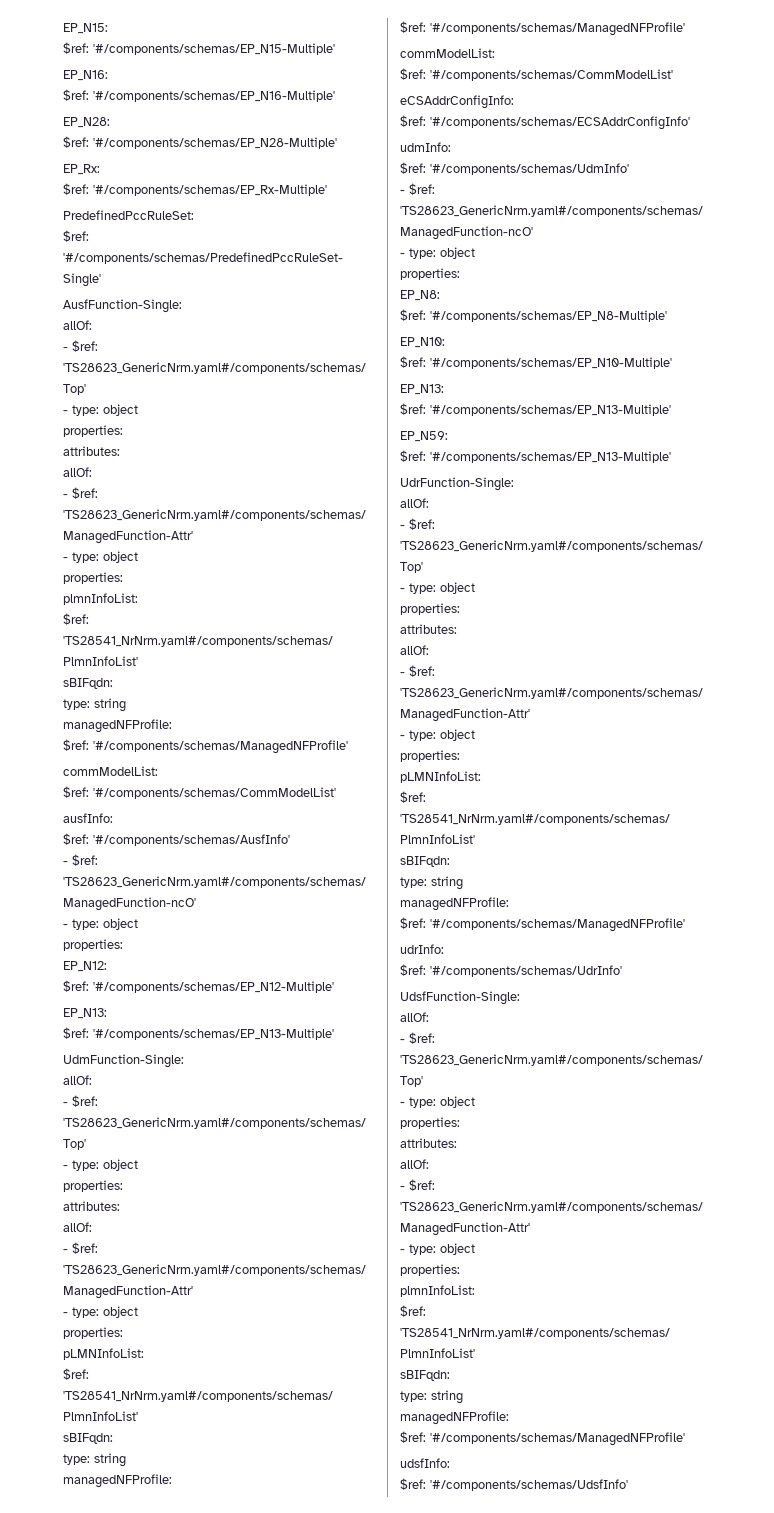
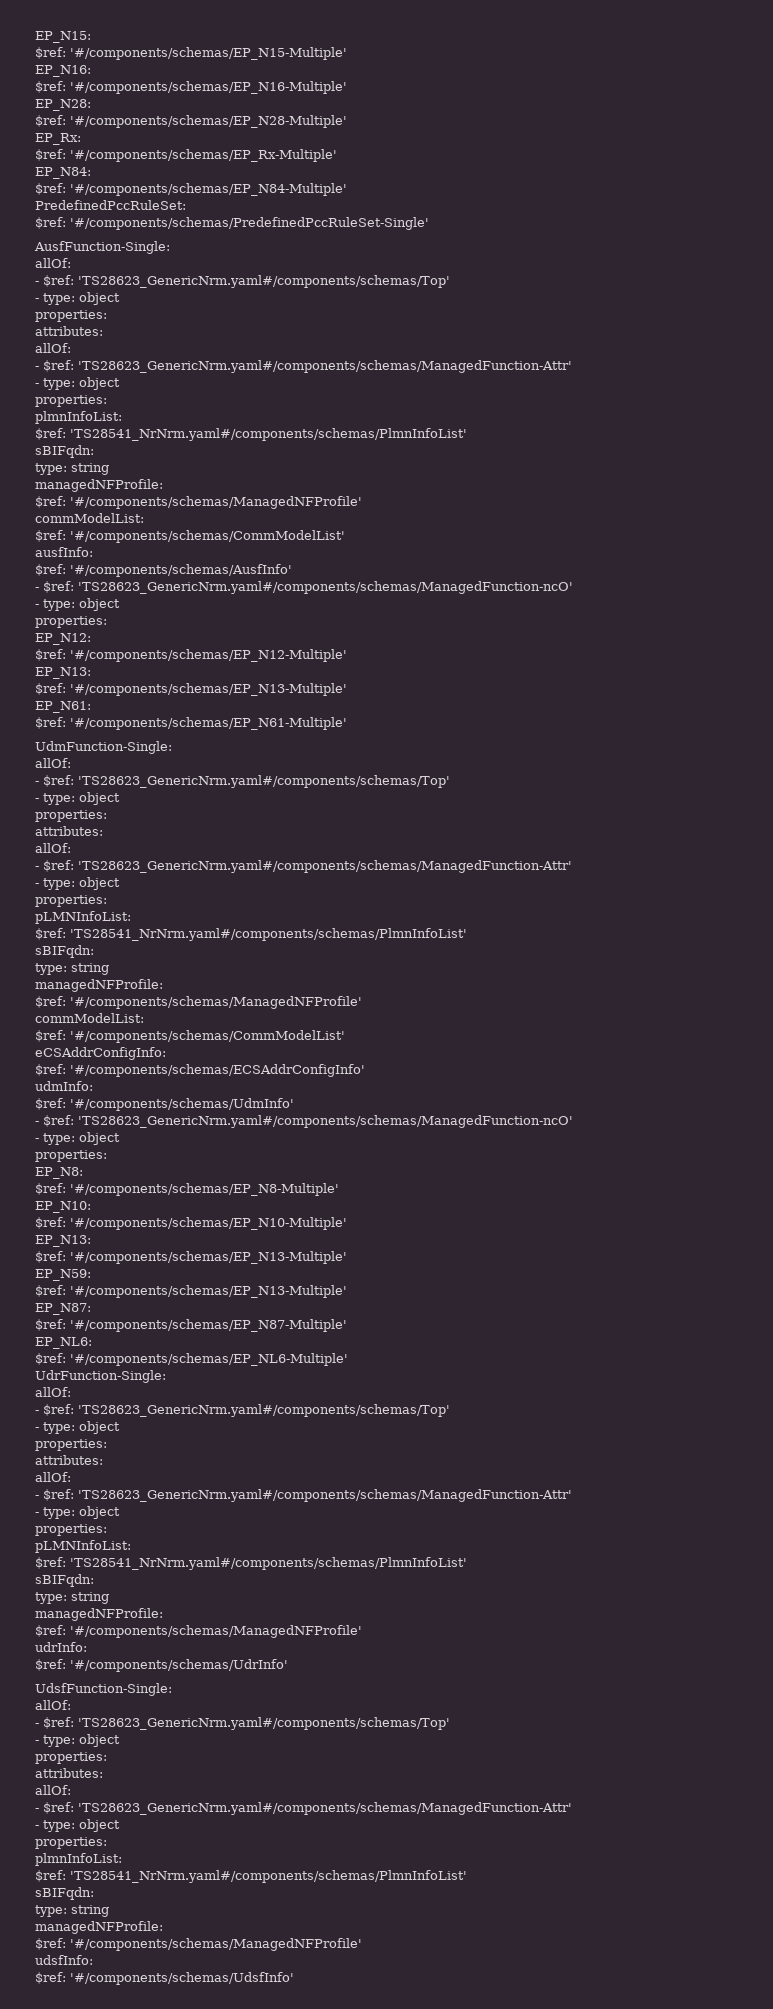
+ EP_N84:
+ $ref: '#/components/schemas/EP_N84-Multiple'
+ EP_N61:
+ $ref: '#/components/schemas/EP_N61-Multiple'
+ EP_N87:
+ $ref: '#/components/schemas/EP_N87-Multiple'
+ EP_NL6:
+ $ref: '#/components/schemas/EP_NL6-Multiple'

